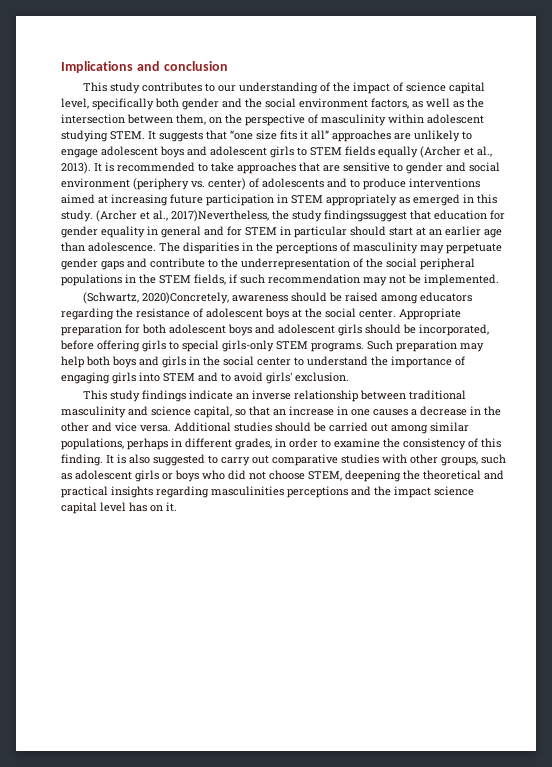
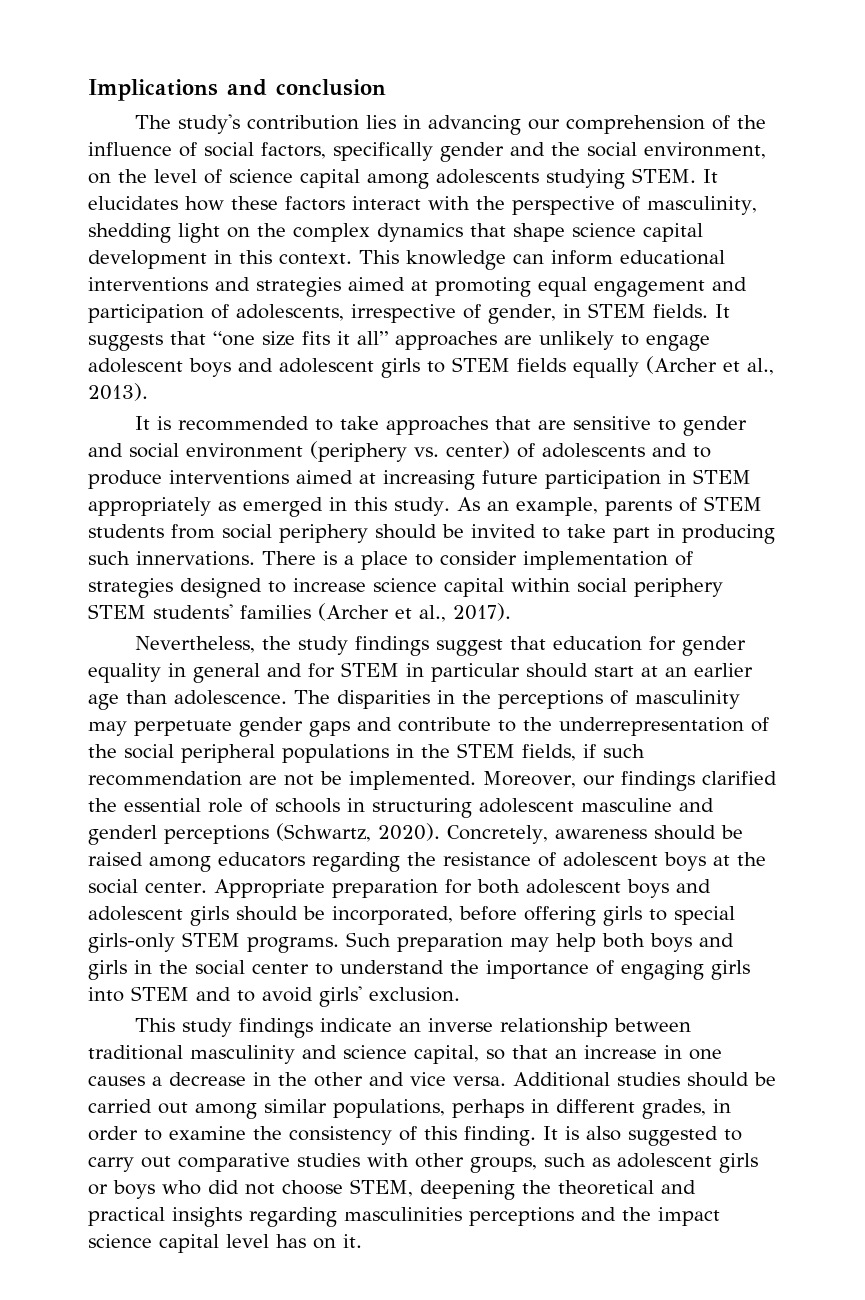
- This study contributes to our understanding of the impact of science capital level, specifically both gender and the social environment factors, as well as the intersection between them, on the perspective of masculinity within adolescent studying STEM.
+ The study's contribution lies in advancing our comprehension of the influence of social factors, specifically gender and the social environment, on the level of science capital among adolescents studying STEM. It elucidates how these factors interact with the perspective of masculinity, shedding light on the complex dynamics that shape science capital development in this context. This knowledge can inform educational interventions and strategies aimed at promoting equal engagement and participation of adolescents, irrespective of gender, in STEM fields.
- It suggests that “one size fits it all” approaches are unlikely to engage adolescent boys and adolescent girls to STEM fields equally (Archer et al., 2013). It is recommended to take approaches that are sensitive to gender and social environment (periphery vs. center) of adolescents and to produce interventions aimed at increasing future participation in STEM appropriately as emerged in this study.
+ It suggests that “one size fits it all” approaches are unlikely to engage adolescent boys and adolescent girls to STEM fields equally (Archer et al., 2013).
+ It is recommended to take approaches that are sensitive to gender and social environment (periphery vs. center) of adolescents and to produce interventions aimed at increasing future participation in STEM appropriately as emerged in this study.
- (Archer et al., 2017)Nevertheless, the study findingssuggest that education for gender equality in general and for STEM in particular should start at an earlier age than adolescence.
+ As an example, parents of STEM students from social periphery should be invited to take part in producing such innervations. There is a place to consider implementation of strategies designed to increase science capital within social periphery STEM students' families (Archer et al., 2017).
+ Nevertheless, the study findings suggest that education for gender equality in general and for STEM in particular should start at an earlier age than adolescence.
- The disparities in the perceptions of masculinity may perpetuate gender gaps and contribute to the underrepresentation of the social peripheral populations in the STEM fields, if such recommendation may not be implemented.
- (Schwartz, 2020)Concretely, awareness should be raised among educators regarding the resistance of adolescent boys at the social center.
+ The disparities in the perceptions of masculinity may perpetuate gender gaps and contribute to the underrepresentation of the social peripheral populations in the STEM fields, if such recommendation are not be implemented. Moreover, our findings clarified the essential role of schools in structuring adolescent masculine and genderl perceptions (Schwartz, 2020). Concretely, awareness should be raised among educators regarding the resistance of adolescent boys at the social center.

